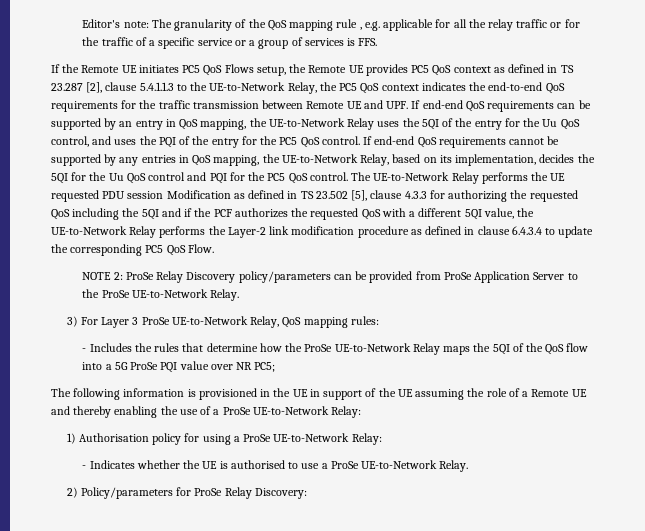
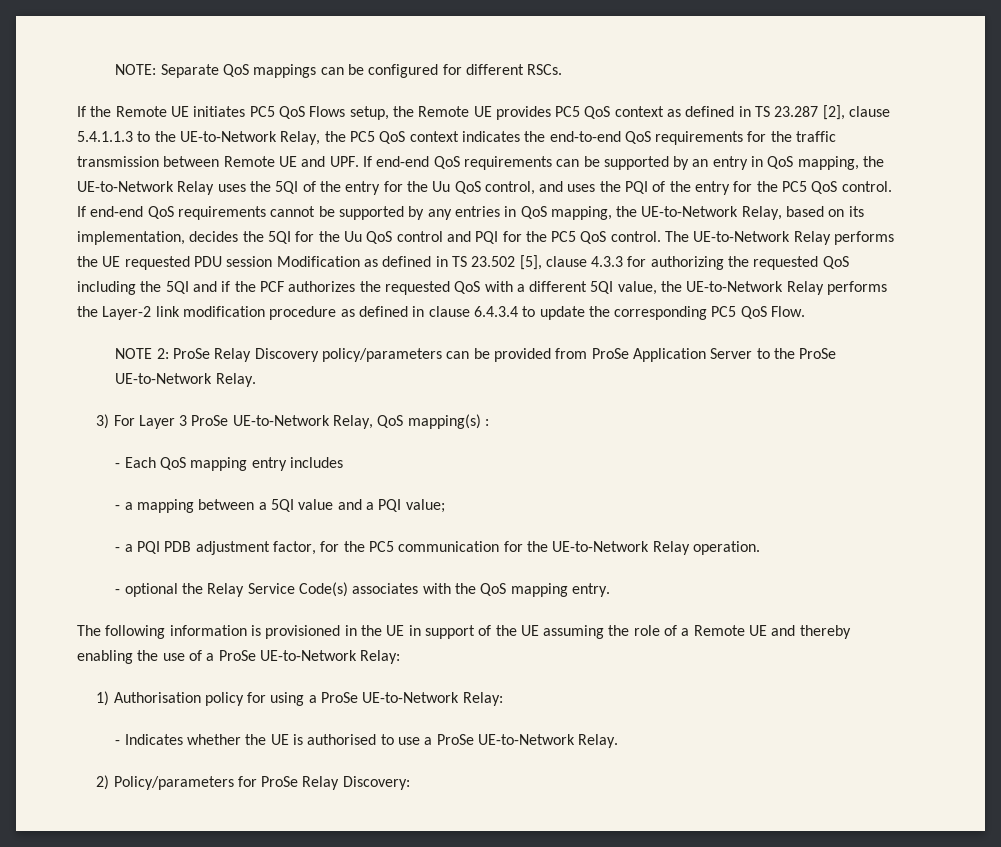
- Editor's note: The granularity of the QoS mapping rule , e.g. applicable for all the relay traffic or for the traffic of a specific service or a group of services is FFS.
+ NOTE: Separate QoS mappings can be configured for different RSCs.
- 3) For Layer 3 ProSe UE-to-Network Relay, QoS mapping rules:
- - Includes the rules that determine how the ProSe UE-to-Network Relay maps the 5QI of the QoS flow into a 5G ProSe PQI value over NR PC5;
+ 3) For Layer 3 ProSe UE-to-Network Relay, QoS mapping(s) :
+ - Each QoS mapping entry includes
+ - a mapping between a 5QI value and a PQI value;
+ - a PQI PDB adjustment factor, for the PC5 communication for the UE-to-Network Relay operation.
+ - optional the Relay Service Code(s) associates with the QoS mapping entry.

